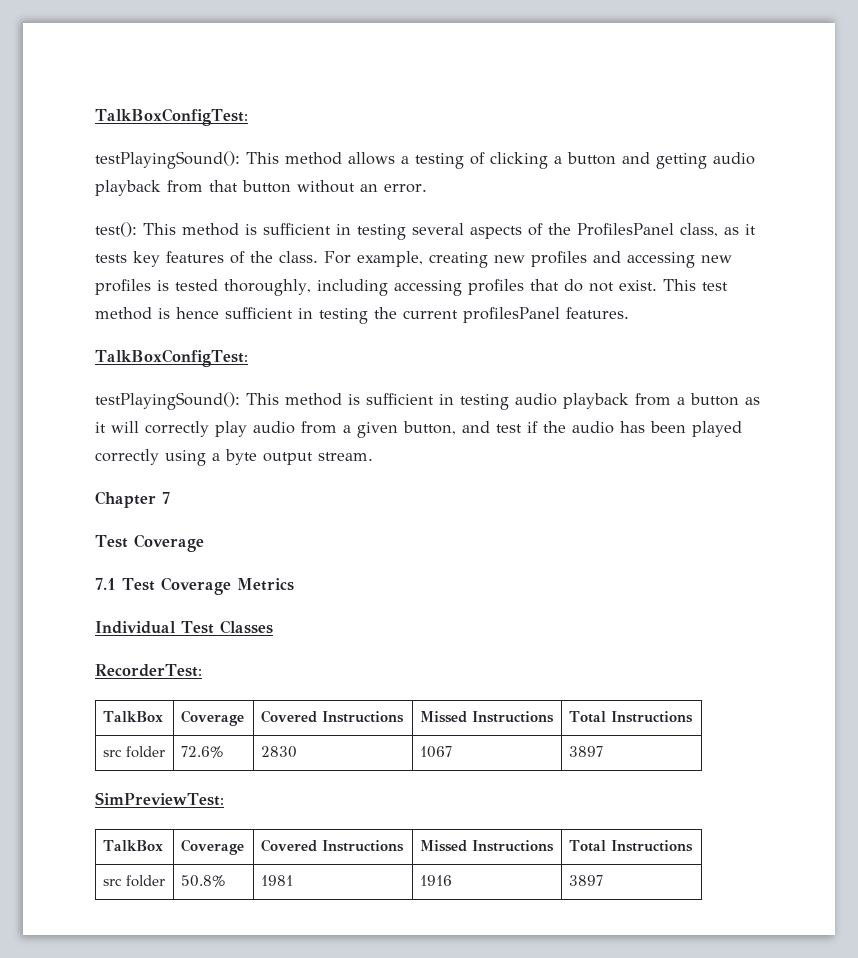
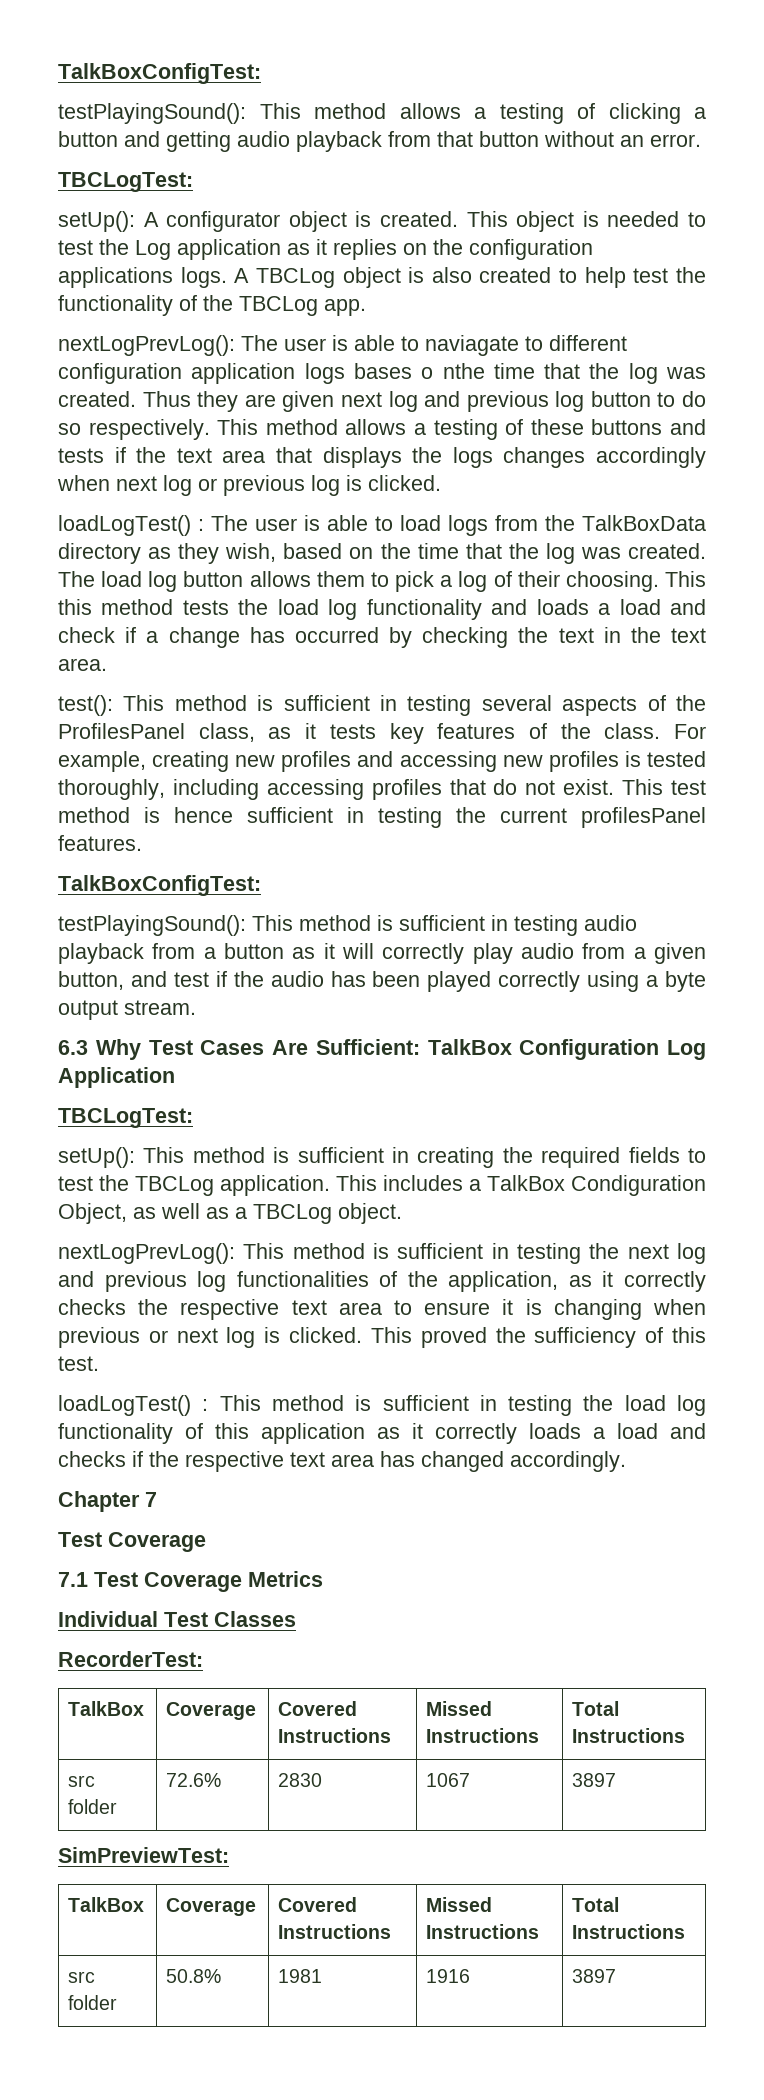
  testPlayingSound(): This method allows a testing of clicking a button and getting audio playback from that button without an error.
+ TBCLogTest:
+ setUp(): A configurator object is created. This object is needed to test the Log application as it replies on the configuration applications logs. A TBCLog object is also created to help test the functionality of the TBCLog app.
+ nextLogPrevLog(): The user is able to naviagate to different configuration application logs bases o nthe time that the log was created. Thus they are given next log and previous log button to do so respectively. This method allows a testing of these buttons and tests if the text area that displays the logs changes accordingly when next log or previous log is clicked.
+ loadLogTest() : The user is able to load logs from the TalkBoxData directory as they wish, based on the time that the log was created. The load log button allows them to pick a log of their choosing. This this method tests the load log functionality and loads a load and check if a change has occurred by checking the text in the text area.
+ 6.3 Why Test Cases Are Sufficient: TalkBox Configuration Log Application
+ TBCLogTest:
+ setUp(): This method is sufficient in creating the required fields to test the TBCLog application. This includes a TalkBox Condiguration Object, as well as a TBCLog object.
+ nextLogPrevLog(): This method is sufficient in testing the next log and previous log functionalities of the application, as it correctly checks the respective text area to ensure it is changing when previous or next log is clicked. This proved the sufficiency of this test.
+ loadLogTest() : This method is sufficient in testing the load log functionality of this application as it correctly loads a load and checks if the respective text area has changed accordingly.

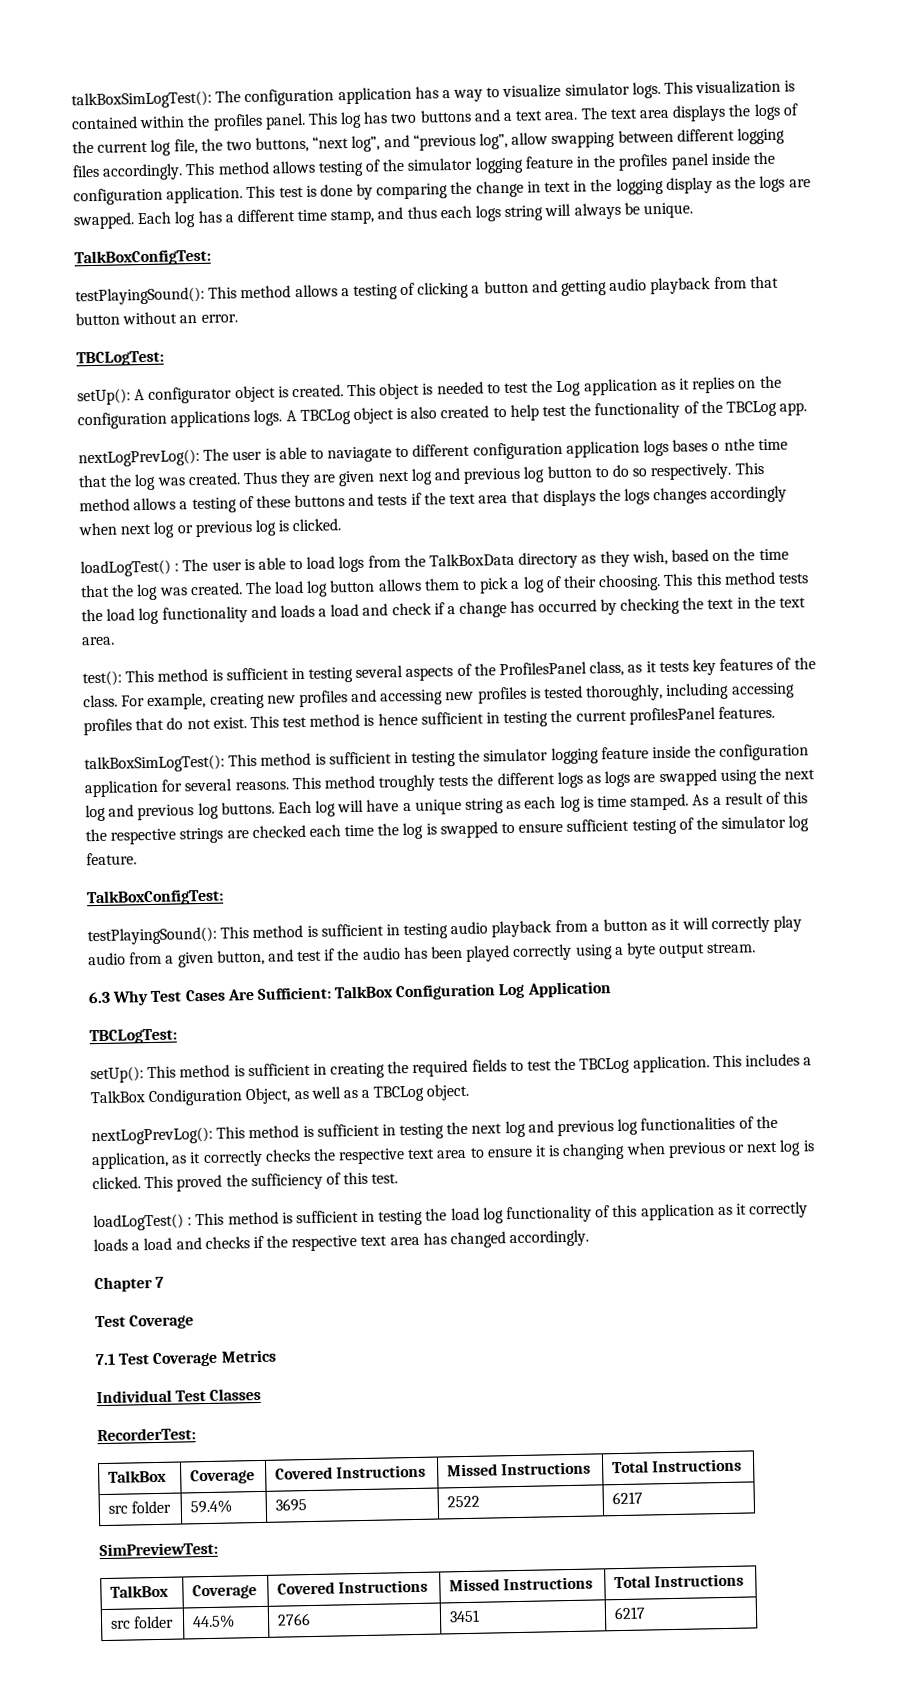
+ talkBoxSimLogTest(): The configuration application has a way to visualize simulator logs. This visualization is contained within the profiles panel. This log has two buttons and a text area. The text area displays the logs of the current log file, the two buttons, “next log”, and “previous log”, allow swapping between different logging files accordingly. This method allows testing of the simulator logging feature in the profiles panel inside the configuration application. This test is done by comparing the change in text in the logging display as the logs are swapped. Each log has a different time stamp, and thus each logs string will always be unique.
+ talkBoxSimLogTest(): This method is sufficient in testing the simulator logging feature inside the configuration application for several reasons. This method troughly tests the different logs as logs are swapped using the next log and previous log buttons. Each log will have a unique string as each log is time stamped. As a result of this the respective strings are checked each time the log is swapped to ensure sufficient testing of the simulator log feature.
- src folder | 72.6% | 2830 | 1067 | 3897
+ src folder | 59.4% | 3695 | 2522 | 6217
- src folder | 50.8% | 1981 | 1916 | 3897
+ src folder | 44.5% | 2766 | 3451 | 6217

